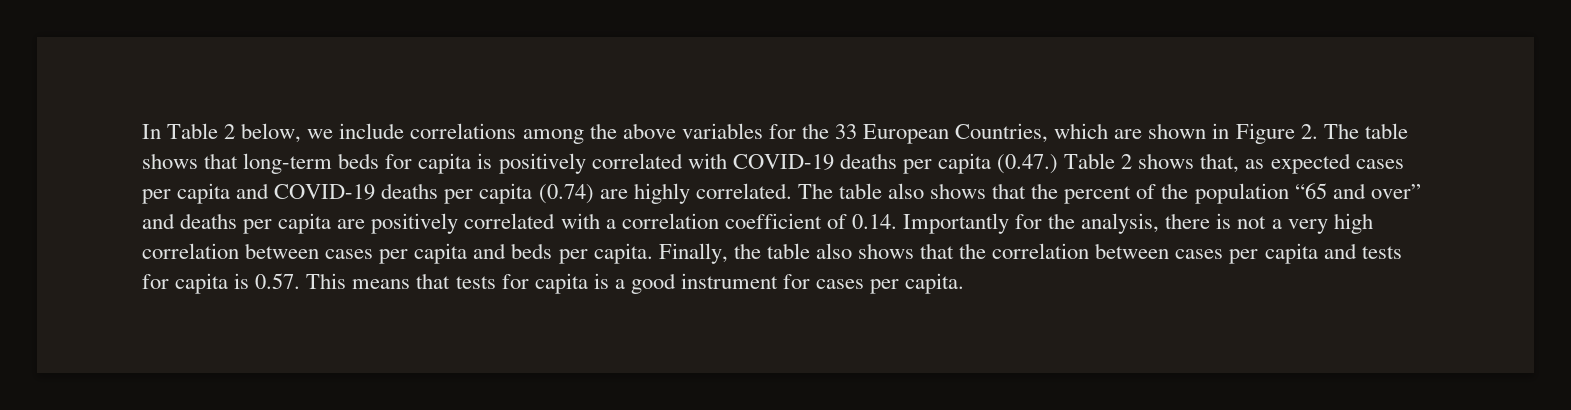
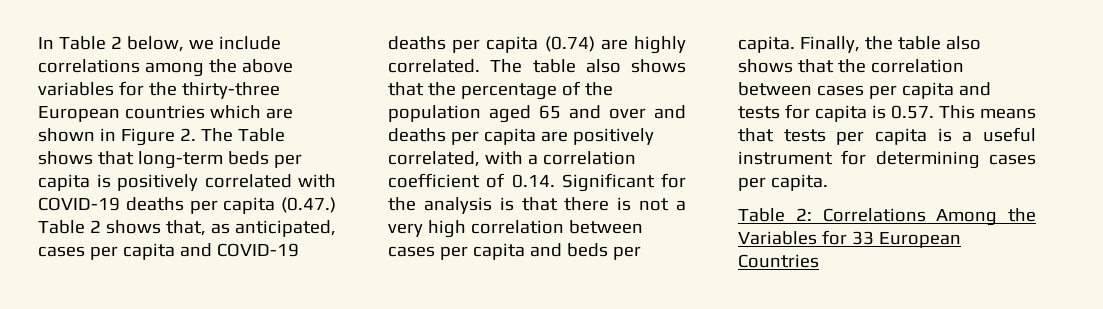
- In Table 2 below, we include correlations among the above variables for the 33 European Countries, which are shown in Figure 2. The table shows that long-term beds for capita is positively correlated with COVID-19 deaths per capita (0.47.) Table 2 shows that, as expected cases per capita and COVID-19 deaths per capita (0.74) are highly correlated.
+ In Table 2 below, we include correlations among the above variables for the thirty-three European countries which are shown in Figure 2. The Table shows that long-term beds per capita is positively correlated with COVID-19 deaths per capita (0.47.) Table 2 shows that, as anticipated, cases per capita and COVID-19 deaths per capita (0.74) are highly correlated.
- The table also shows that the percent of the population “65 and over” and deaths per capita are positively correlated with a correlation coefficient of 0.14. Importantly for the analysis, there is not a very high correlation between cases per capita and beds per capita.
+ The table also shows that the percentage of the population aged 65 and over and deaths per capita are positively correlated, with a correlation coefficient of 0.14. Significant for the analysis is that there is not a very high correlation between cases per capita and beds per capita.
- Finally, the table also shows that the correlation between cases per capita and tests for capita is 0.57. This means that tests for capita is a good instrument for cases per capita.
+ Finally, the table also shows that the correlation between cases per capita and tests for capita is 0.57. This means that tests per capita is a useful instrument for determining cases per capita.
+ Table 2: Correlations Among the Variables for 33 European Countries

